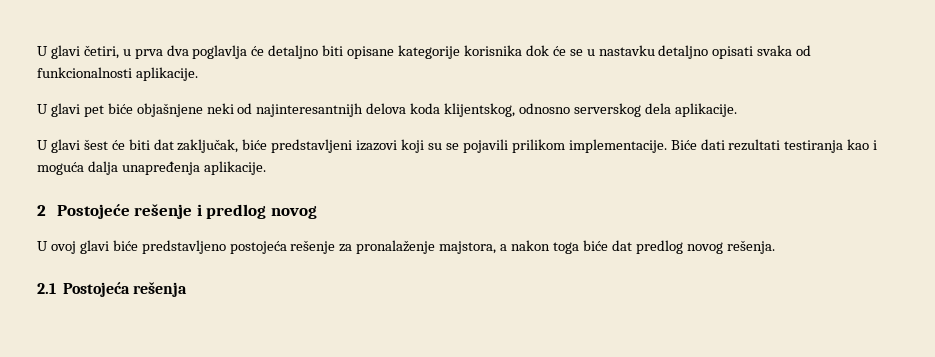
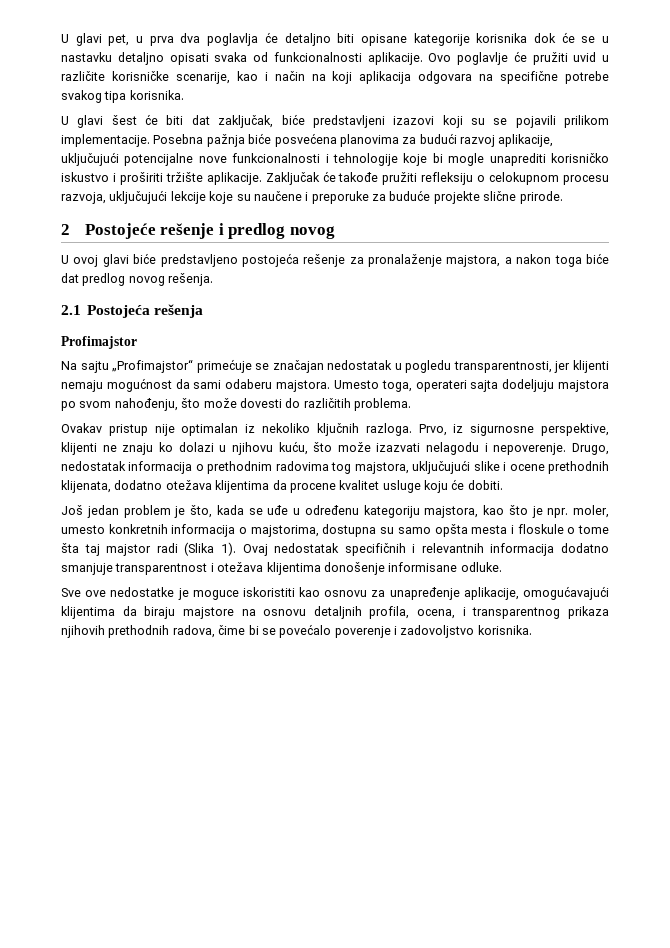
- U glavi četiri, u prva dva poglavlja će detaljno biti opisane kategorije korisnika dok će se u nastavku detaljno opisati svaka od funkcionalnosti aplikacije.
- U glavi pet biće objašnjene neki od najinteresantnijh delova koda klijentskog, odnosno serverskog dela aplikacije.
+ U glavi pet, u prva dva poglavlja će detaljno biti opisane kategorije korisnika dok će se u nastavku detaljno opisati svaka od funkcionalnosti aplikacije. Ovo poglavlje će pružiti uvid u različite korisničke scenarije, kao i način na koji aplikacija odgovara na specifične potrebe svakog tipa korisnika.
- Biće dati rezultati testiranja kao i moguća dalja unapređenja aplikacije.
+ Posebna pažnja biće posvećena planovima za budući razvoj aplikacije, uključujući potencijalne nove funkcionalnosti i tehnologije koje bi mogle unaprediti korisničko iskustvo i proširiti tržište aplikacije. Zaključak će takođe pružiti refleksiju o celokupnom procesu razvoja, uključujući lekcije koje su naučene i preporuke za buduće projekte slične prirode.
+ Profimajstor
+ Na sajtu „Profimajstor“ primećuje se značajan nedostatak u pogledu transparentnosti, jer klijenti nemaju mogućnost da sami odaberu majstora. Umesto toga, operateri sajta dodeljuju majstora po svom nahođenju, što može dovesti do različitih problema.
+ Ovakav pristup nije optimalan iz nekoliko ključnih razloga. Prvo, iz sigurnosne perspektive, klijenti ne znaju ko dolazi u njihovu kuću, što može izazvati nelagodu i nepoverenje. Drugo, nedostatak informacija o prethodnim radovima tog majstora, uključujući slike i ocene prethodnih klijenata, dodatno otežava klijentima da procene kvalitet usluge koju će dobiti.
+ Još jedan problem je što, kada se uđe u određenu kategoriju majstora, kao što je npr. moler, umesto konkretnih informacija o majstorima, dostupna su samo opšta mesta i floskule o tome šta taj majstor radi (Slika 1). Ovaj nedostatak specifičnih i relevantnih informacija dodatno smanjuje transparentnost i otežava klijentima donošenje informisane odluke.
+ Sve ove nedostatke je moguce iskoristiti kao osnovu za unapređenje aplikacije, omogućavajući klijentima da biraju majstore na osnovu detaljnih profila, ocena, i transparentnog prikaza njihovih prethodnih radova, čime bi se povećalo poverenje i zadovoljstvo korisnika.

